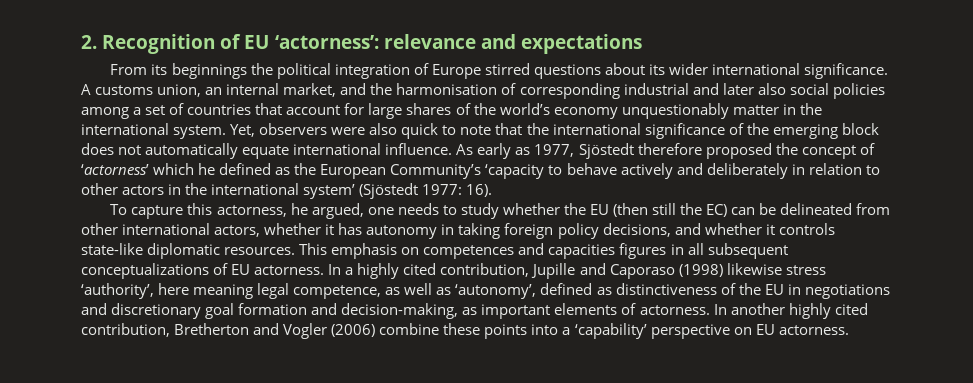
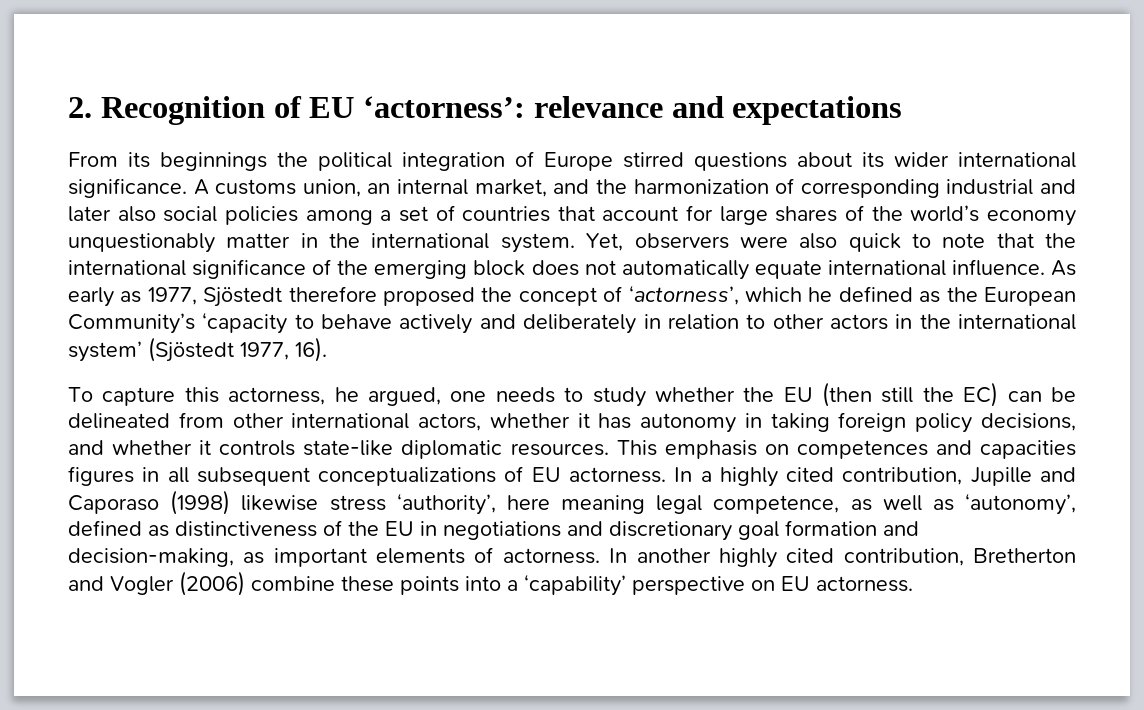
- A customs union, an internal market, and the harmonisation of corresponding industrial and later also social policies among a set of countries that account for large shares of the world’s economy unquestionably matter in the international system.
+ A customs union, an internal market, and the harmonization of corresponding industrial and later also social policies among a set of countries that account for large shares of the world’s economy unquestionably matter in the international system.
- As early as 1977, Sjöstedt therefore proposed the concept of ‘actorness’ which he defined as the European Community’s ‘capacity to behave actively and deliberately in relation to other actors in the international system’ (Sjöstedt 1977: 16).
+ As early as 1977, Sjöstedt therefore proposed the concept of ‘actorness’, which he defined as the European Community’s ‘capacity to behave actively and deliberately in relation to other actors in the international system’ (Sjöstedt 1977, 16).

